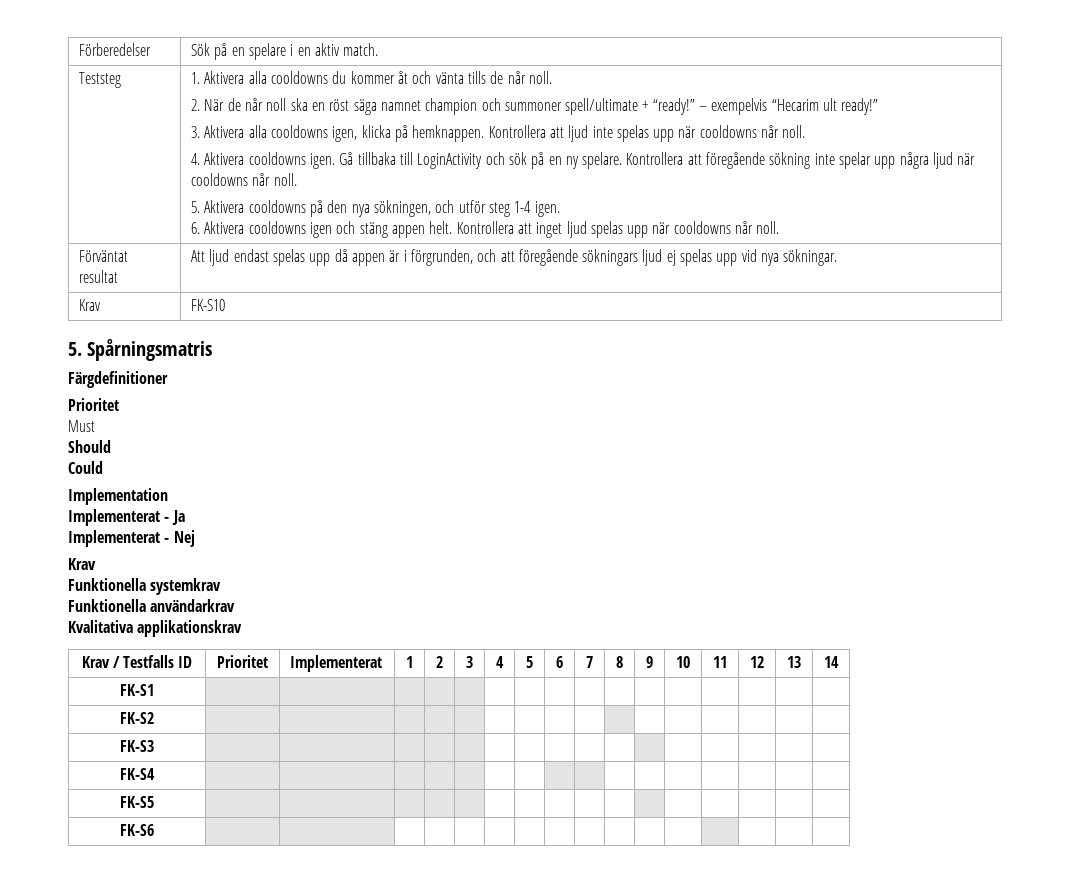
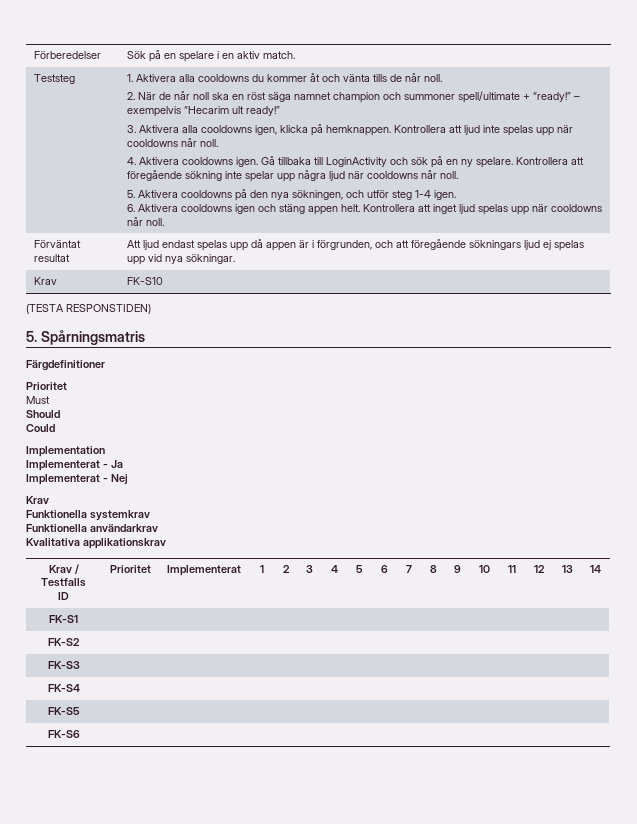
+ (TESTA RESPONSTIDEN)

